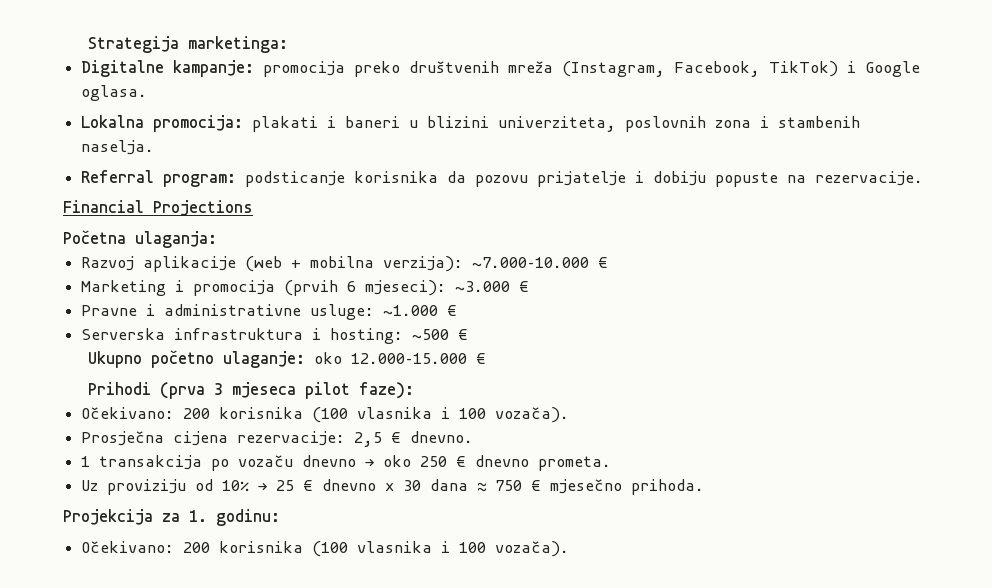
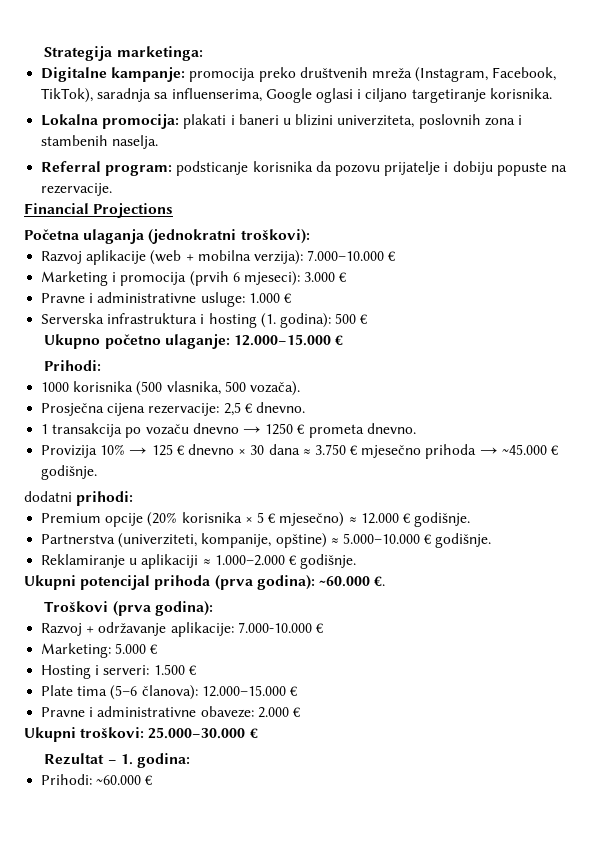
- Digitalne kampanje: promocija preko društvenih mreža (Instagram, Facebook, TikTok) i Google oglasa.
+ Digitalne kampanje: promocija preko društvenih mreža (Instagram, Facebook, TikTok), saradnja sa influenserima, Google oglasi i ciljano targetiranje korisnika.
- Početna ulaganja:
+ Početna ulaganja (jednokratni troškovi):
- Razvoj aplikacije (web + mobilna verzija): ~7.000–10.000 €
+ Razvoj aplikacije (web + mobilna verzija): 7.000–10.000 €
- Marketing i promocija (prvih 6 mjeseci): ~3.000 €
+ Marketing i promocija (prvih 6 mjeseci): 3.000 €
- Pravne i administrativne usluge: ~1.000 €
+ Pravne i administrativne usluge: 1.000 €
- Serverska infrastruktura i hosting: ~500 €
+ Serverska infrastruktura i hosting (1. godina): 500 €
- Ukupno početno ulaganje: oko 12.000–15.000 €
- Prihodi (prva 3 mjeseca pilot faze):
- Očekivano: 200 korisnika (100 vlasnika i 100 vozača).
+ Ukupno početno ulaganje: 12.000–15.000 €
+ Prihodi:
+ 1000 korisnika (500 vlasnika, 500 vozača).
- 1 transakcija po vozaču dnevno → oko 250 € dnevno prometa.
- Uz proviziju od 10% → 25 € dnevno × 30 dana ≈ 750 € mjesečno prihoda.
- Projekcija za 1. godinu:
- Očekivano: 200 korisnika (100 vlasnika i 100 vozača).
+ 1 transakcija po vozaču dnevno → 1250 € prometa dnevno.
+ Provizija 10% → 125 € dnevno × 30 dana ≈ 3.750 € mjesečno prihoda → ~45.000 € godišnje.
+ dodatni prihodi:
+ Premium opcije (20% korisnika × 5 € mjesečno) ≈ 12.000 € godišnje.
+ Partnerstva (univerziteti, kompanije, opštine) ≈ 5.000–10.000 € godišnje.
+ Reklamiranje u aplikaciji ≈ 1.000–2.000 € godišnje.
+ Ukupni potencijal prihoda (prva godina): ~60.000 €.
+ Troškovi (prva godina):
+ Razvoj + održavanje aplikacije: 7.000-10.000 €
+ Marketing: 5.000 €
+ Hosting i serveri: 1.500 €
+ Plate tima (5–6 članova): 12.000–15.000 €
+ Pravne i administrativne obaveze: 2.000 €
+ Ukupni troškovi: 25.000–30.000 €
+ Rezultat – 1. godina:
+ Prihodi: ~60.000 €

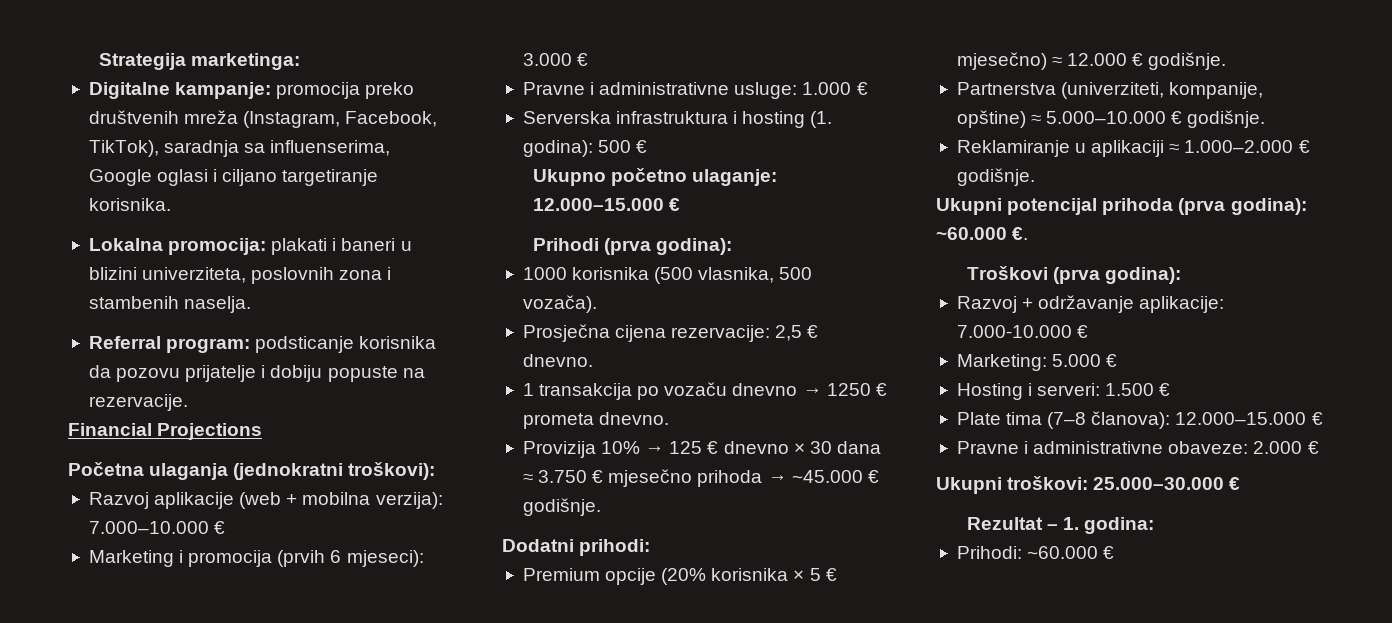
  Ukupno početno ulaganje: 12.000–15.000 €
- Prihodi:
+ Prihodi (prva godina):
- dodatni prihodi:
+ Dodatni prihodi:
- Plate tima (5–6 članova): 12.000–15.000 €
+ Plate tima (7–8 članova): 12.000–15.000 €

